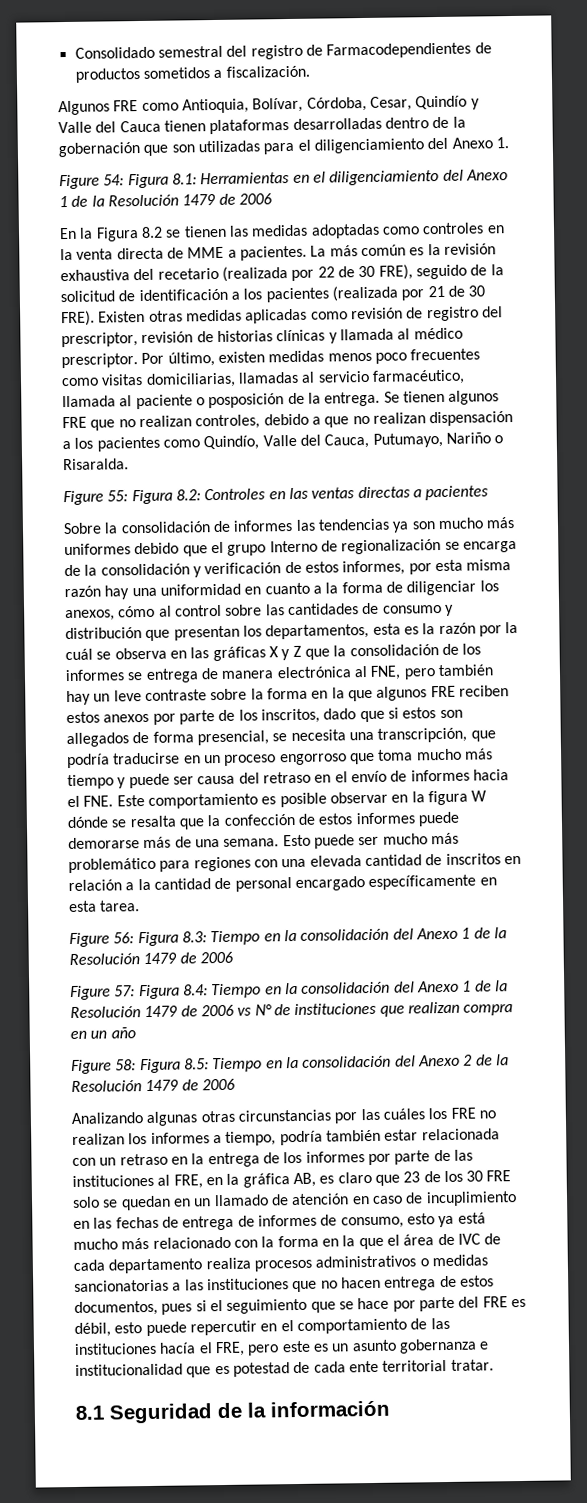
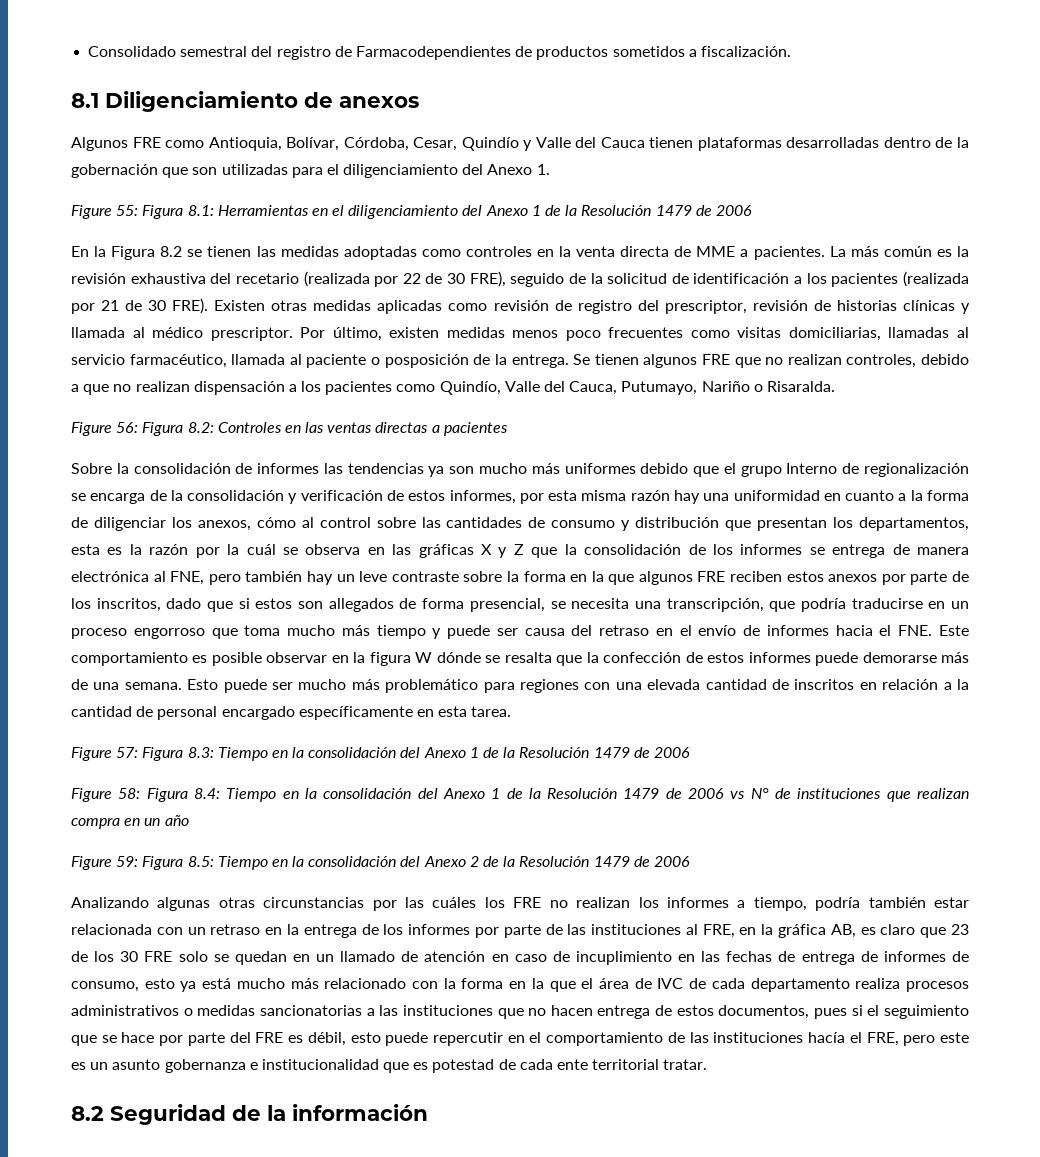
+ 8.1 Diligenciamiento de anexos
- Figure 54: Figura 8.1: Herramientas en el diligenciamiento del Anexo 1 de la Resolución 1479 de 2006
+ Figure 55: Figura 8.1: Herramientas en el diligenciamiento del Anexo 1 de la Resolución 1479 de 2006
- Figure 55: Figura 8.2: Controles en las ventas directas a pacientes
+ Figure 56: Figura 8.2: Controles en las ventas directas a pacientes
- Figure 56: Figura 8.3: Tiempo en la consolidación del Anexo 1 de la Resolución 1479 de 2006
+ Figure 57: Figura 8.3: Tiempo en la consolidación del Anexo 1 de la Resolución 1479 de 2006
- Figure 57: Figura 8.4: Tiempo en la consolidación del Anexo 1 de la Resolución 1479 de 2006 vs N° de instituciones que realizan compra en un año
+ Figure 58: Figura 8.4: Tiempo en la consolidación del Anexo 1 de la Resolución 1479 de 2006 vs N° de instituciones que realizan compra en un año
- Figure 58: Figura 8.5: Tiempo en la consolidación del Anexo 2 de la Resolución 1479 de 2006
+ Figure 59: Figura 8.5: Tiempo en la consolidación del Anexo 2 de la Resolución 1479 de 2006
- 8.1 Seguridad de la información
+ 8.2 Seguridad de la información

